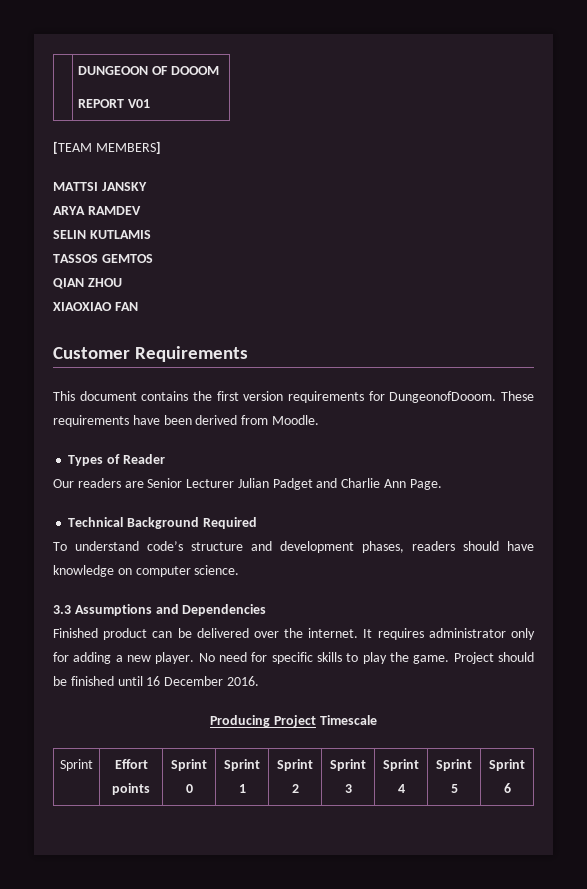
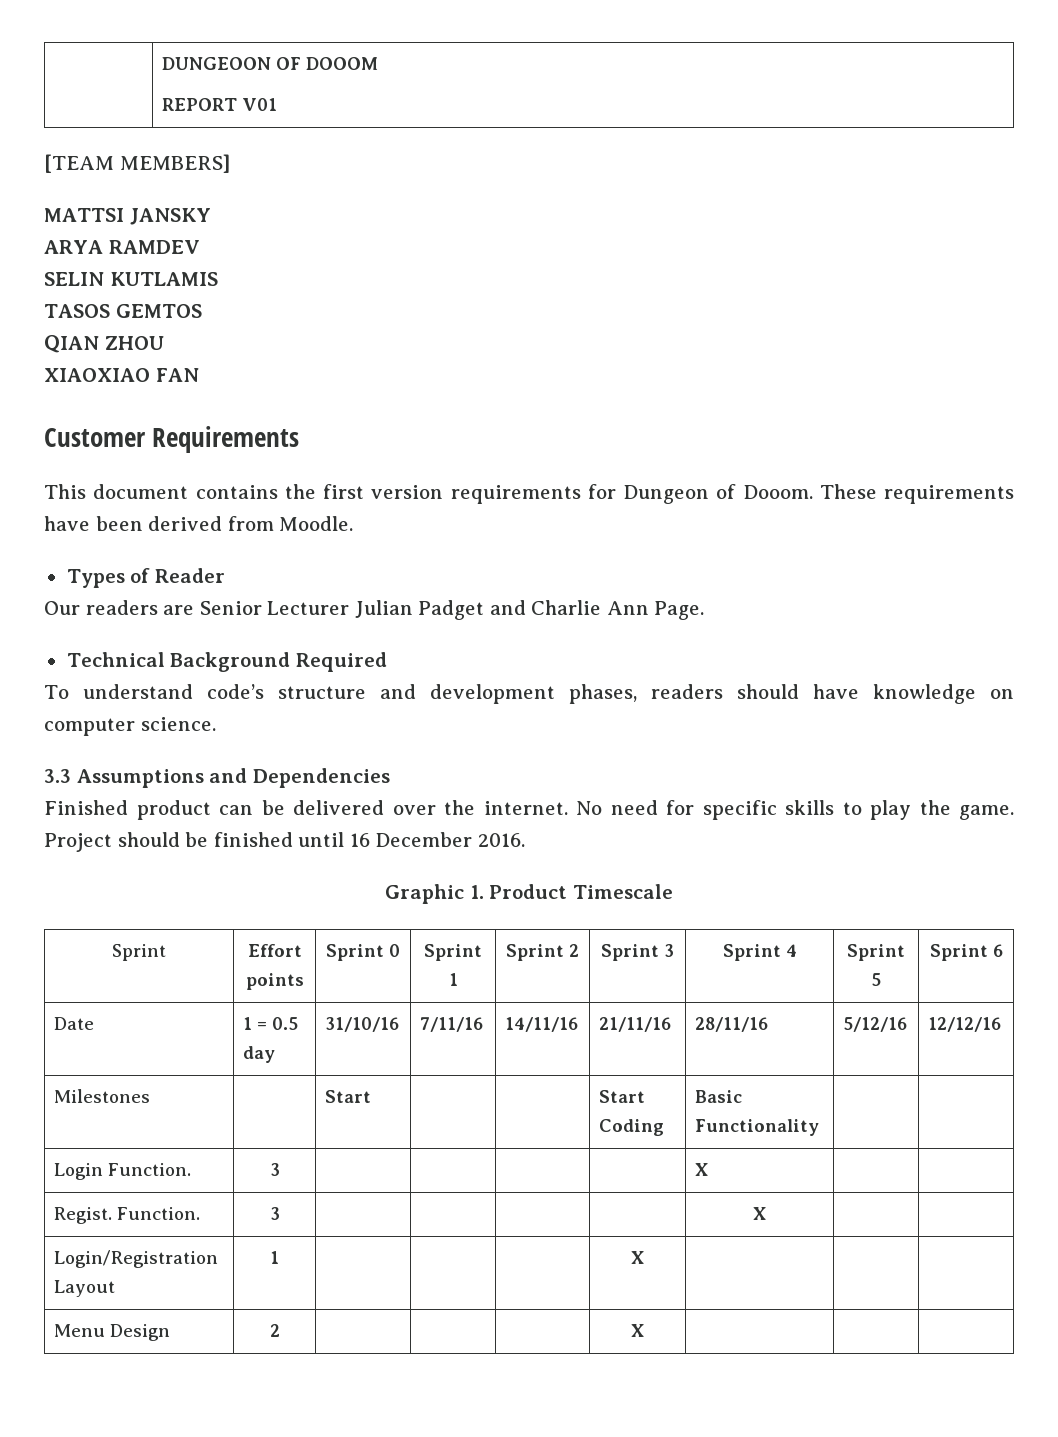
- TASSOS GEMTOS
+ TASOS GEMTOS
- This document contains the first version requirements for DungeonofDooom.
+ This document contains the first version requirements for Dungeon of Dooom.
- It requires administrator only for adding a new player.
- Producing Project Timescale
+ Graphic 1. Product Timescale
+ Date | 1 = 0.5 day | 31/10/16 | 7/11/16 | 14/11/16 | 21/11/16 | 28/11/16 | 5/12/16 | 12/12/16
+ Milestones | | Start | | | Start Coding | Basic Functionality | |
+ Login Function. | 3 | | | | | X | |
+ Regist. Function. | 3 | | | | | X | |
+ Login/Registration Layout | 1 | | | | X | | |
+ Menu Design | 2 | | | | X | | |

